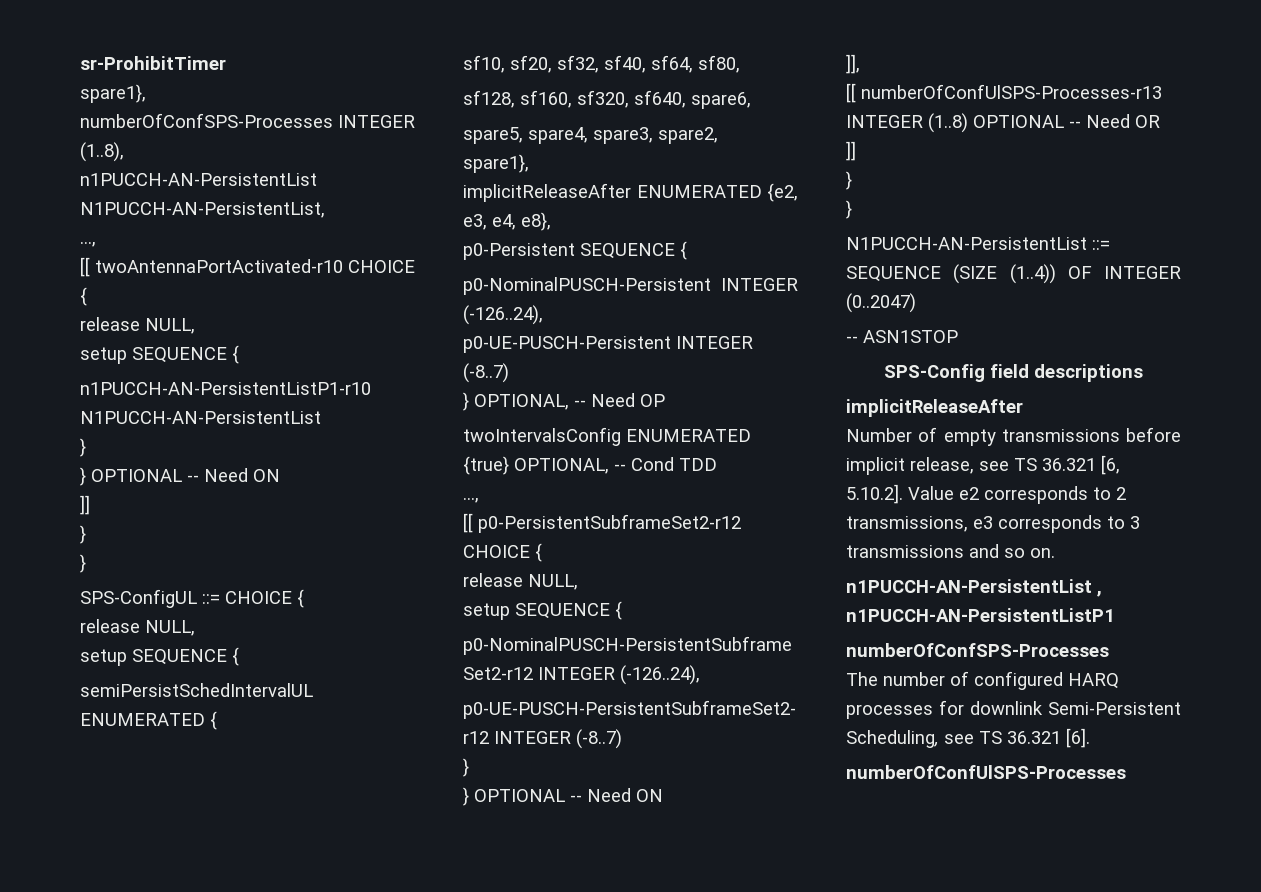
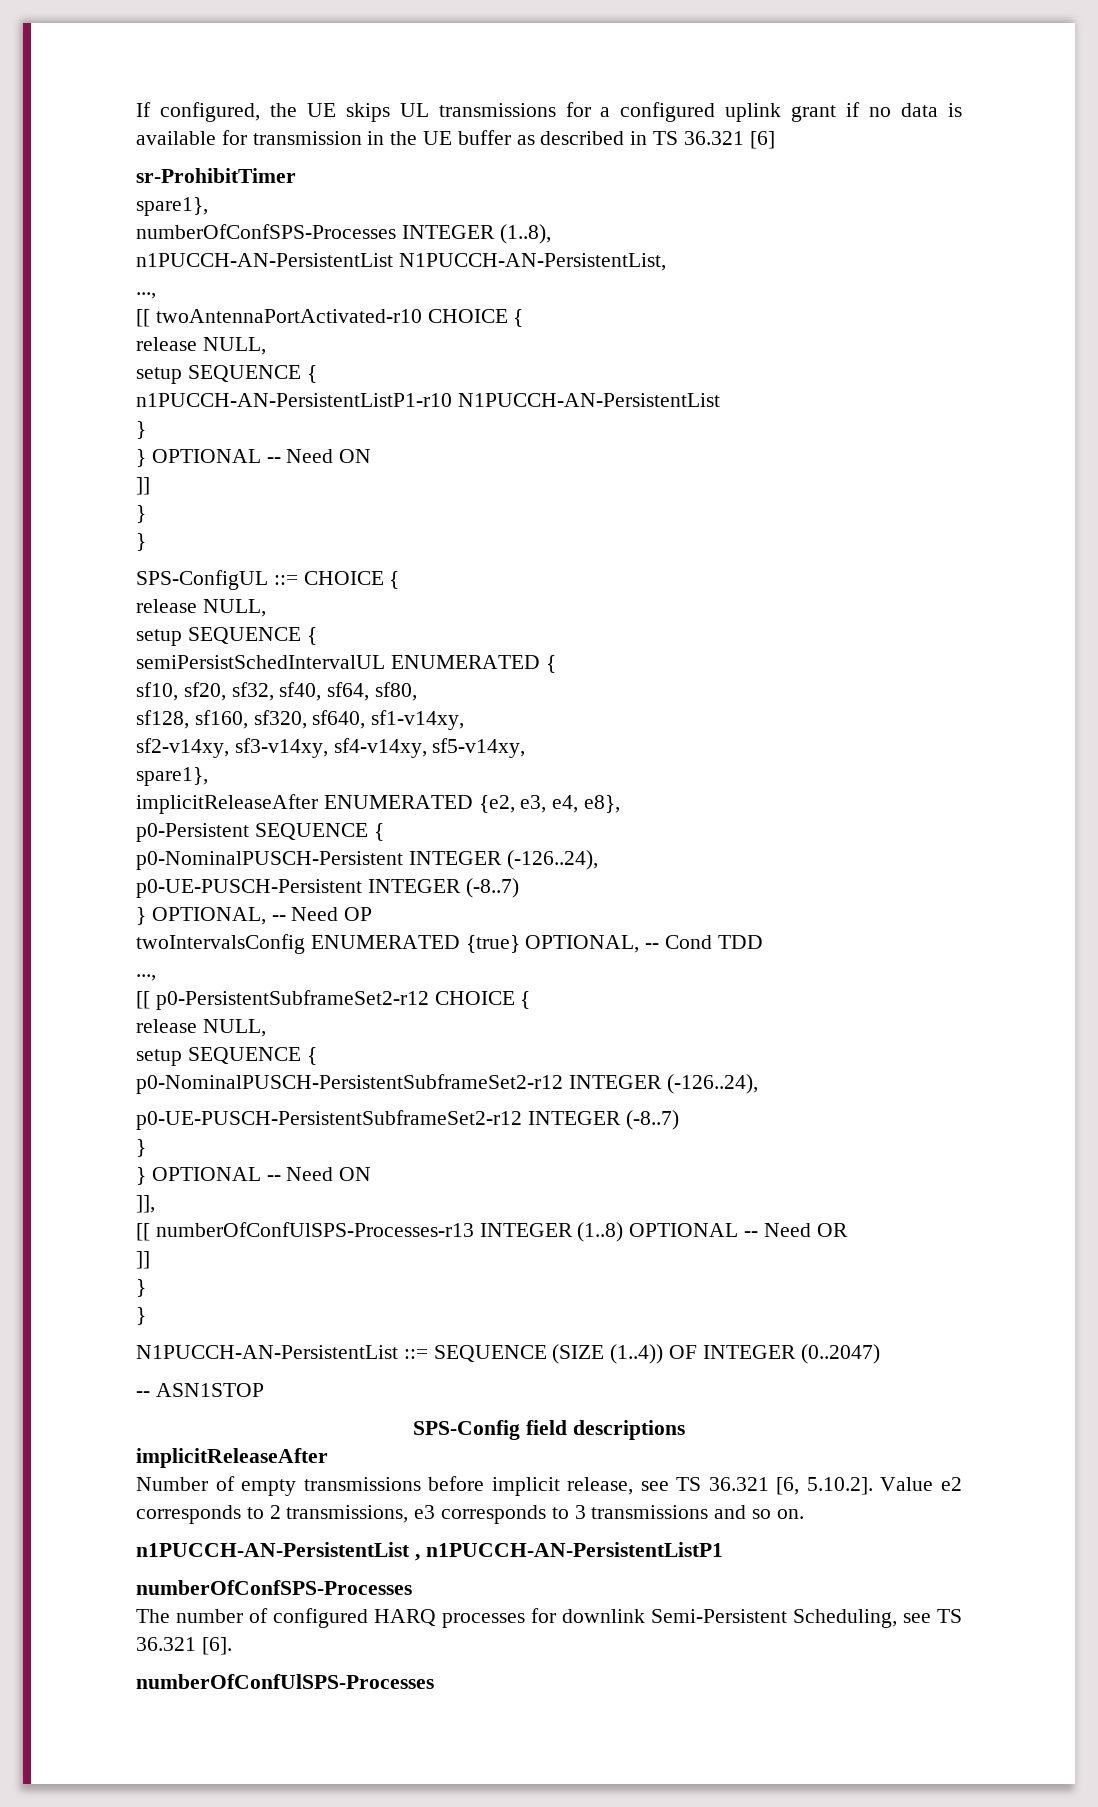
+ If configured, the UE skips UL transmissions for a configured uplink grant if no data is available for transmission in the UE buffer as described in TS 36.321 [6]
- sf128, sf160, sf320, sf640, spare6,
- spare5, spare4, spare3, spare2,
+ sf128, sf160, sf320, sf640, sf1-v14xy,
+ sf2-v14xy, sf3-v14xy, sf4-v14xy, sf5-v14xy,

